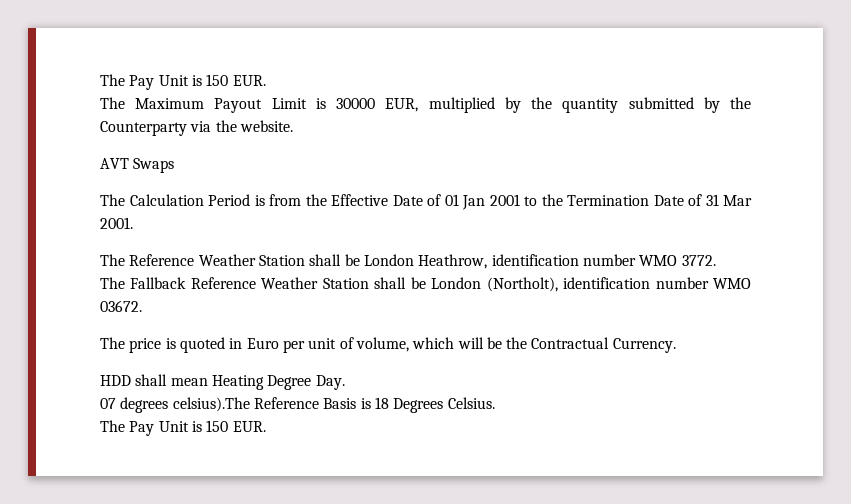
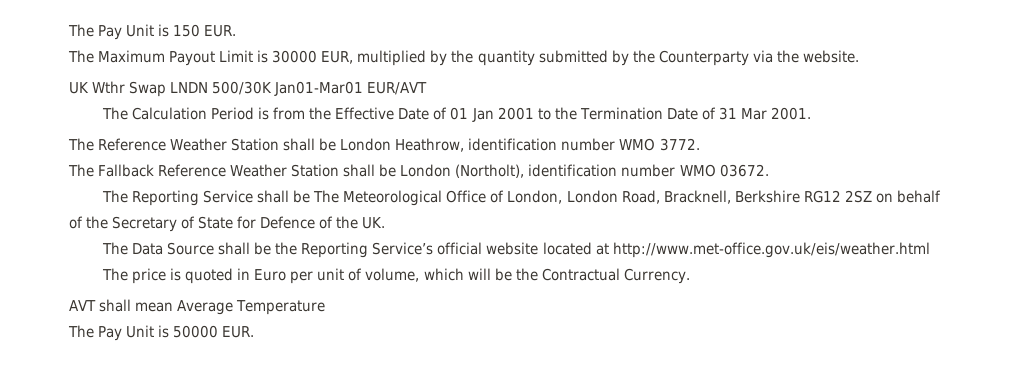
- AVT Swaps
+ UK Wthr Swap LNDN 500/30K Jan01-Mar01 EUR/AVT
+ The Reporting Service shall be The Meteorological Office of London, London Road, Bracknell, Berkshire RG12 2SZ on behalf of the Secretary of State for Defence of the UK.
+ The Data Source shall be the Reporting Service’s official website located at http://www.met-office.gov.uk/eis/weather.html
- HDD shall mean Heating Degree Day.
- 07 degrees celsius).The Reference Basis is 18 Degrees Celsius.
- The Pay Unit is 150 EUR.
+ AVT shall mean Average Temperature
+ The Pay Unit is 50000 EUR.

